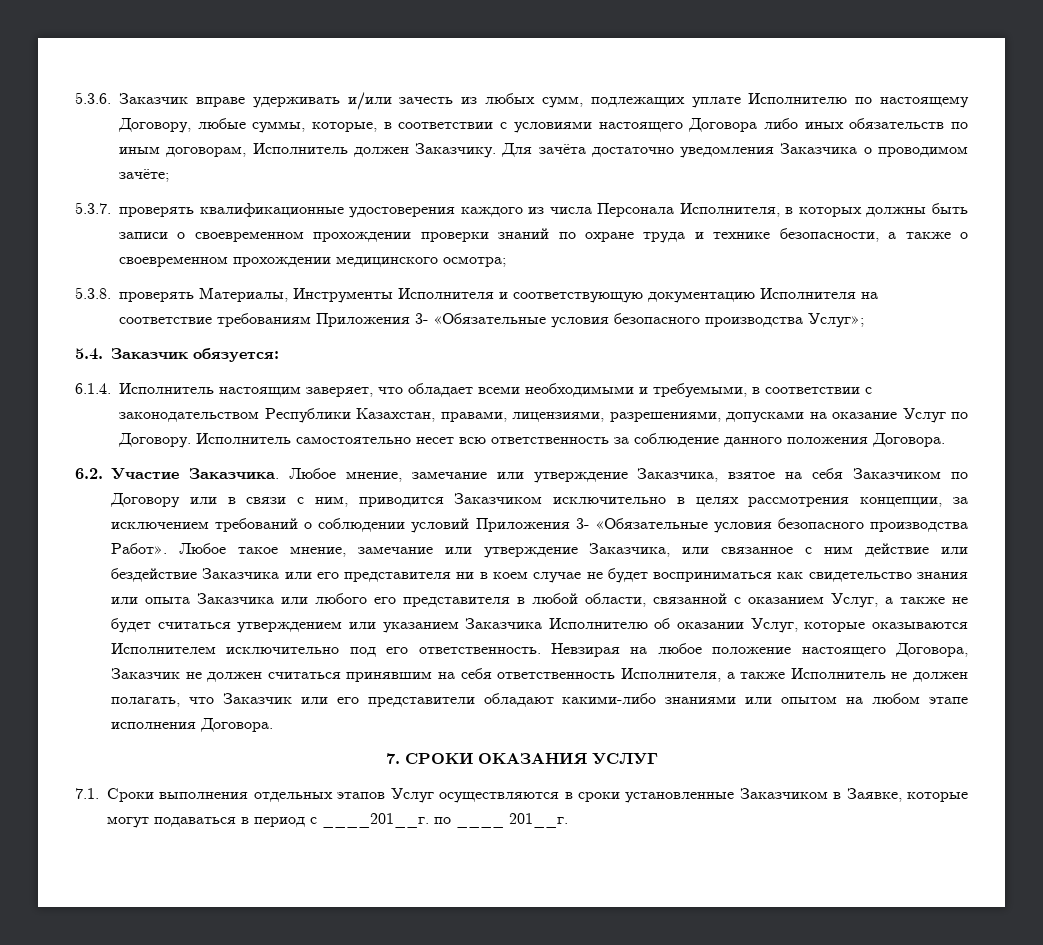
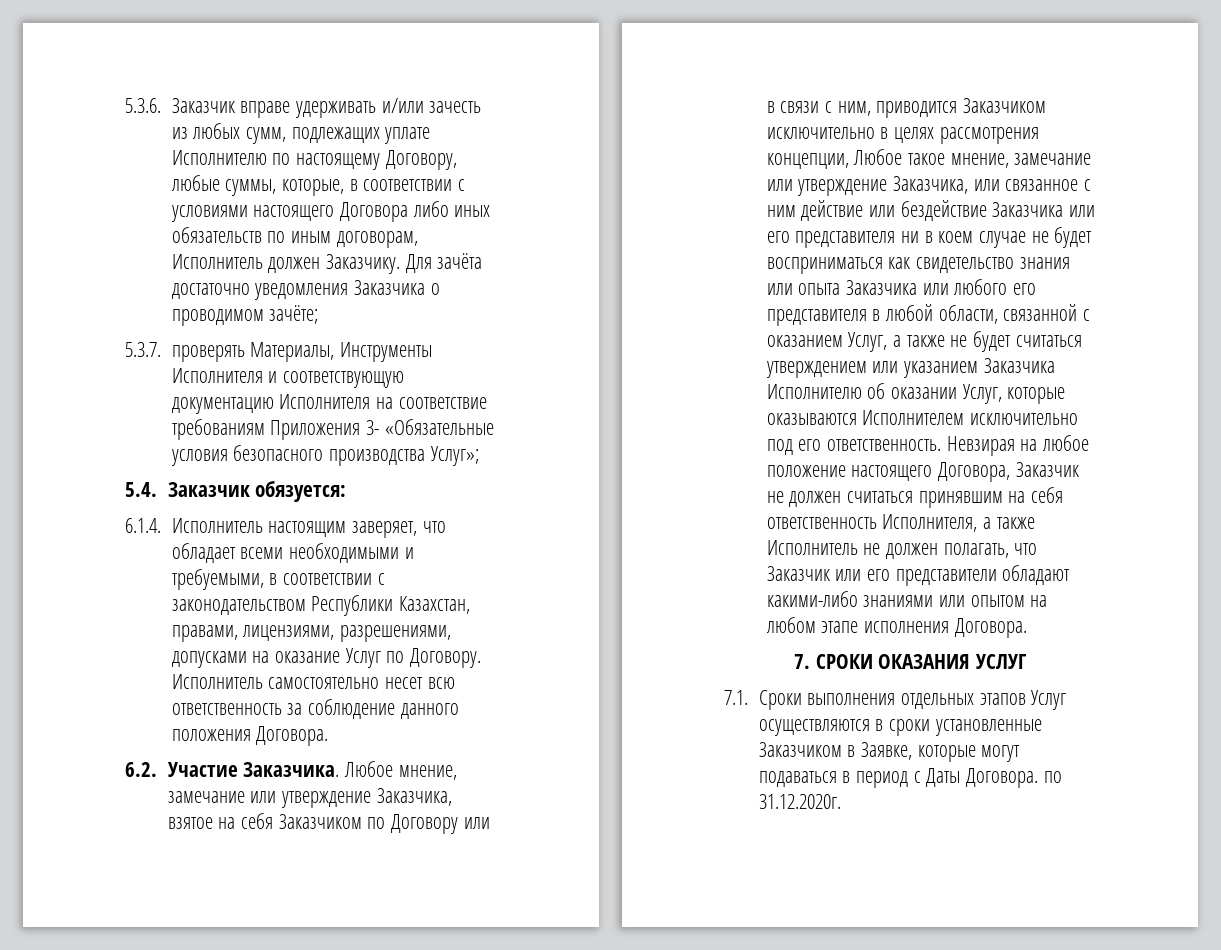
- 5.3.7. проверять квалификационные удостоверения каждого из числа Персонала Исполнителя, в которых должны быть записи о своевременном прохождении проверки знаний по охране труда и технике безопасности, а также о своевременном прохождении медицинского осмотра;
- 5.3.8. проверять Материалы, Инструменты Исполнителя и соответствующую документацию Исполнителя на соответствие требованиям Приложения 3- «Обязательные условия безопасного производства Услуг»;
+ 5.3.7. проверять Материалы, Инструменты Исполнителя и соответствующую документацию Исполнителя на соответствие требованиям Приложения 3- «Обязательные условия безопасного производства Услуг»;
- Любое мнение, замечание или утверждение Заказчика, взятое на себя Заказчиком по Договору или в связи с ним, приводится Заказчиком исключительно в целях рассмотрения концепции, за исключением требований о соблюдении условий Приложения 3- «Обязательные условия безопасного производства Работ». Любое такое мнение, замечание или утверждение Заказчика, или связанное с ним действие или бездействие Заказчика или его представителя ни в коем случае не будет восприниматься как свидетельство знания или опыта Заказчика или любого его представителя в любой области, связанной с оказанием Услуг, а также не будет считаться утверждением или указанием Заказчика Исполнителю об оказании Услуг, которые оказываются Исполнителем исключительно под его ответственность.
+ Любое мнение, замечание или утверждение Заказчика, взятое на себя Заказчиком по Договору или в связи с ним, приводится Заказчиком исключительно в целях рассмотрения концепции, Любое такое мнение, замечание или утверждение Заказчика, или связанное с ним действие или бездействие Заказчика или его представителя ни в коем случае не будет восприниматься как свидетельство знания или опыта Заказчика или любого его представителя в любой области, связанной с оказанием Услуг, а также не будет считаться утверждением или указанием Заказчика Исполнителю об оказании Услуг, которые оказываются Исполнителем исключительно под его ответственность.
- 7.1. Сроки выполнения отдельных этапов Услуг осуществляются в сроки установленные Заказчиком в Заявке, которые могут подаваться в период с ____201__г. по ____ 201__г.
+ 7.1. Сроки выполнения отдельных этапов Услуг осуществляются в сроки установленные Заказчиком в Заявке, которые могут подаваться в период с Даты Договора. по 31.12.2020г.

